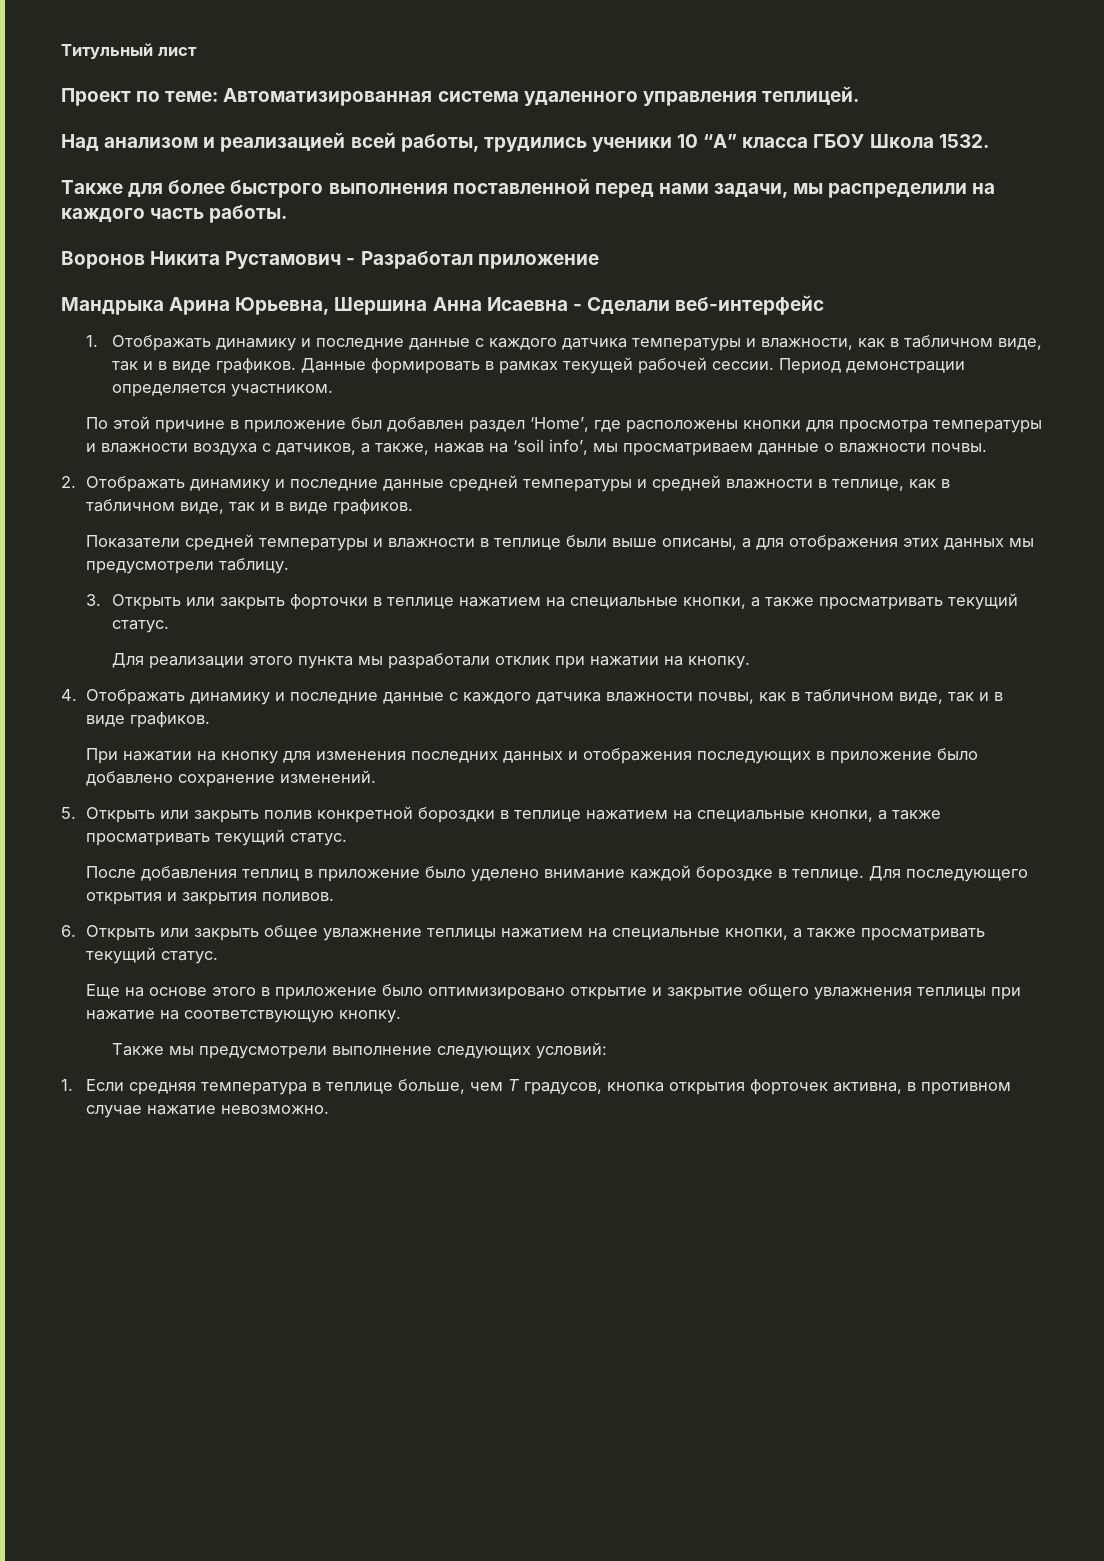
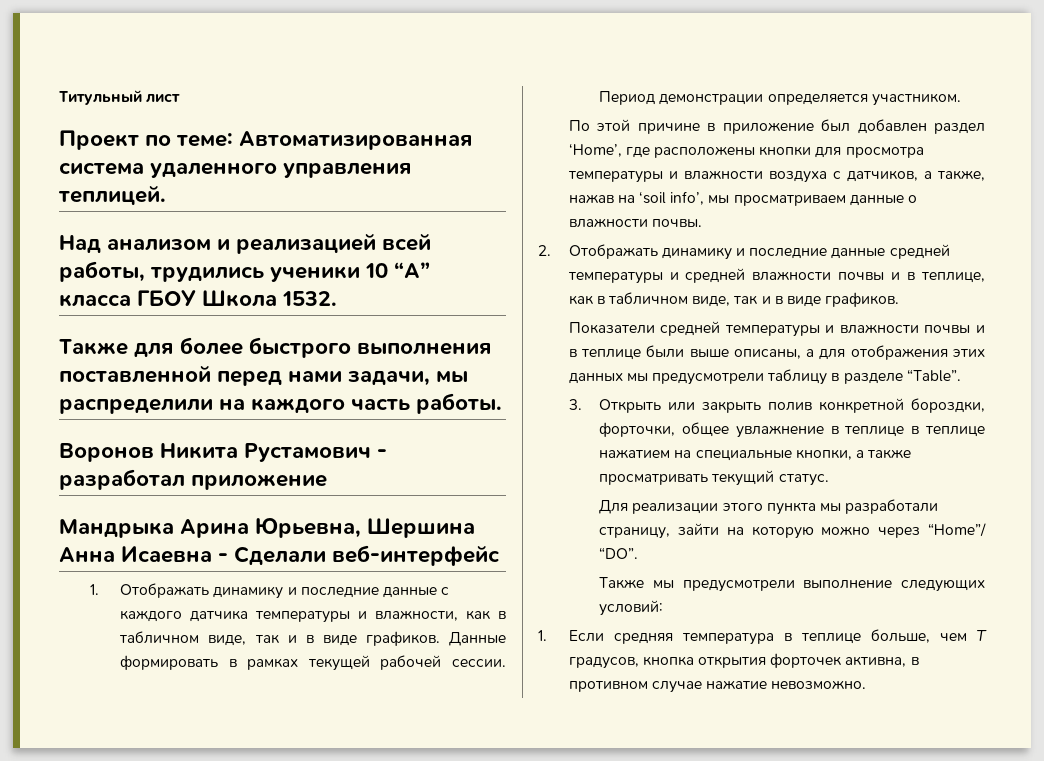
- Воронов Никита Рустамович - Разработал приложение
+ Воронов Никита Рустамович - разработал приложение
- 2. Отображать динамику и последние данные средней температуры и средней влажности в теплице, как в табличном виде, так и в виде графиков.
+ 2. Отображать динамику и последние данные средней температуры и средней влажности почвы и в теплице, как в табличном виде, так и в виде графиков.
- Показатели средней температуры и влажности в теплице были выше описаны, а для отображения этих данных мы предусмотрели таблицу.
+ Показатели средней температуры и влажности почвы и в теплице были выше описаны, а для отображения этих данных мы предусмотрели таблицу в разделе “Table”.
- 3. Открыть или закрыть форточки в теплице нажатием на специальные кнопки, а также просматривать текущий статус.
+ 3. Открыть или закрыть полив конкретной бороздки, форточки, общее увлажнение в теплице в теплице нажатием на специальные кнопки, а также просматривать текущий статус.
- Для реализации этого пункта мы разработали отклик при нажатии на кнопку.
- 4. Отображать динамику и последние данные с каждого датчика влажности почвы, как в табличном виде, так и в виде графиков.
- При нажатии на кнопку для изменения последних данных и отображения последующих в приложение было добавлено сохранение изменений.
- 5. Открыть или закрыть полив конкретной бороздки в теплице нажатием на специальные кнопки, а также просматривать текущий статус.
- После добавления теплиц в приложение было уделено внимание каждой бороздке в теплице. Для последующего открытия и закрытия поливов.
- 6. Открыть или закрыть общее увлажнение теплицы нажатием на специальные кнопки, а также просматривать текущий статус.
- Еще на основе этого в приложение было оптимизировано открытие и закрытие общего увлажнения теплицы при нажатие на соответствующую кнопку.
+ Для реализации этого пункта мы разработали страницу, зайти на которую можно через “Home”/ “DO”.

